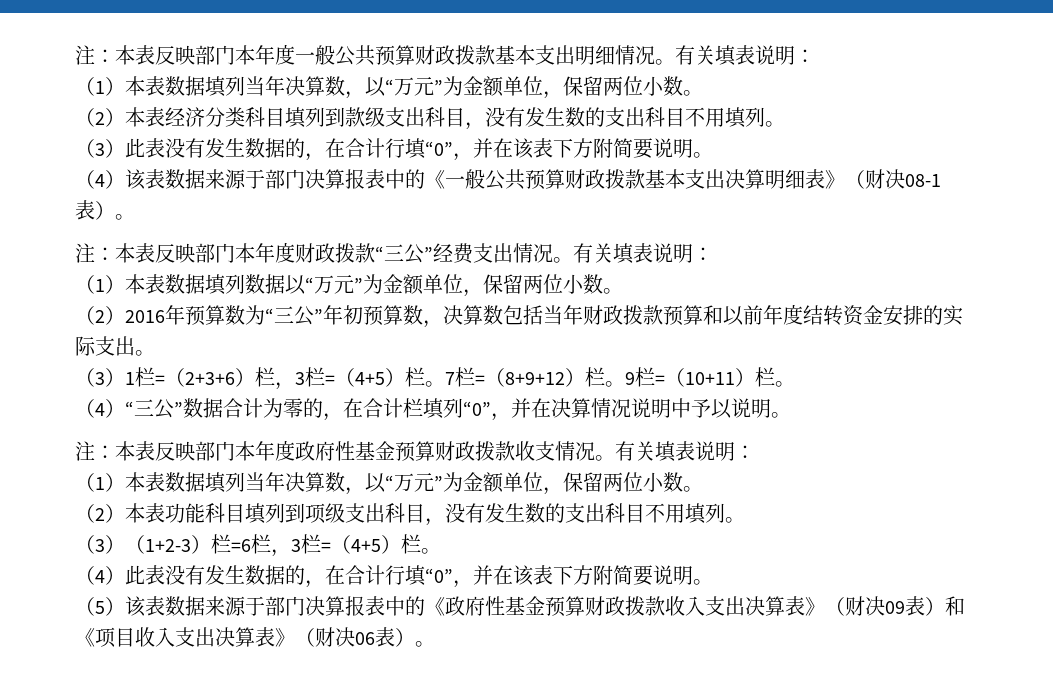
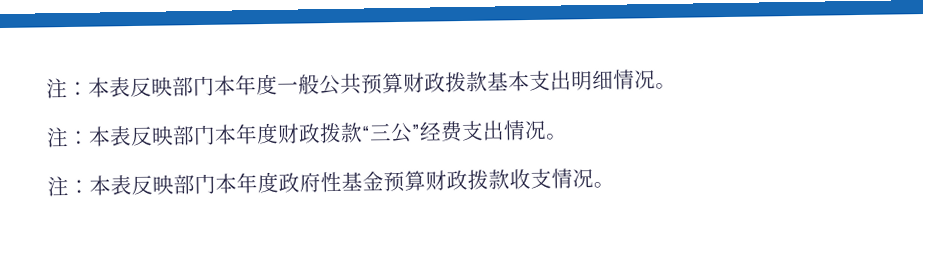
- 注：本表反映部门本年度一般公共预算财政拨款基本支出明细情况。有关填表说明：
- （1）本表数据填列当年决算数，以“万元”为金额单位，保留两位小数。
- （2）本表经济分类科目填列到款级支出科目，没有发生数的支出科目不用填列。
- （3）此表没有发生数据的，在合计行填“0”，并在该表下方附简要说明。
- （4）该表数据来源于部门决算报表中的《一般公共预算财政拨款基本支出决算明细表》（财决08-1表）。
+ 注：本表反映部门本年度一般公共预算财政拨款基本支出明细情况。
- 注：本表反映部门本年度财政拨款“三公”经费支出情况。有关填表说明：
- （1）本表数据填列数据以“万元”为金额单位，保留两位小数。
- （2）2016年预算数为“三公”年初预算数，决算数包括当年财政拨款预算和以前年度结转资金安排的实际支出。
- （3）1栏=（2+3+6）栏，3栏=（4+5）栏。7栏=（8+9+12）栏。9栏=（10+11）栏。
- （4）“三公”数据合计为零的，在合计栏填列“0”，并在决算情况说明中予以说明。
+ 注：本表反映部门本年度财政拨款“三公”经费支出情况。
- 注：本表反映部门本年度政府性基金预算财政拨款收支情况。有关填表说明：
- （1）本表数据填列当年决算数，以“万元”为金额单位，保留两位小数。
- （2）本表功能科目填列到项级支出科目，没有发生数的支出科目不用填列。
- （3）（1+2-3）栏=6栏，3栏=（4+5）栏。
- （4）此表没有发生数据的，在合计行填“0”，并在该表下方附简要说明。
- （5）该表数据来源于部门决算报表中的《政府性基金预算财政拨款收入支出决算表》（财决09表）和《项目收入支出决算表》（财决06表）。
+ 注：本表反映部门本年度政府性基金预算财政拨款收支情况。

